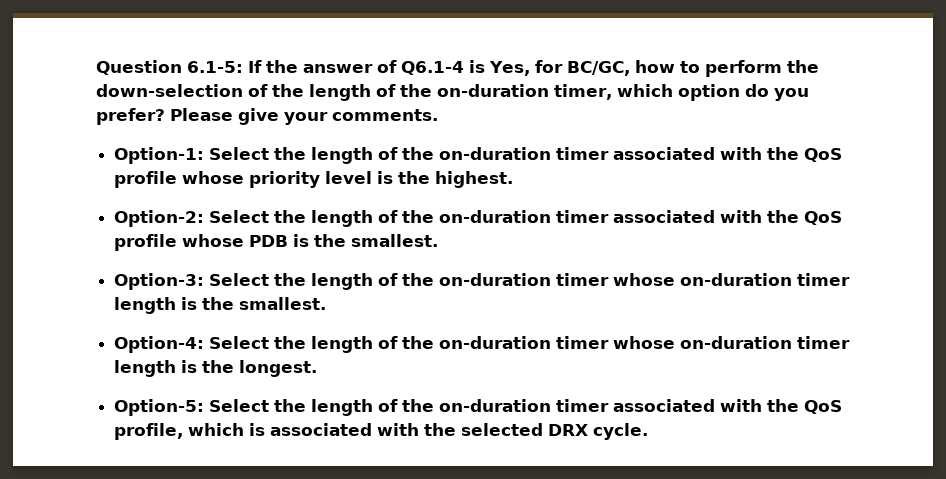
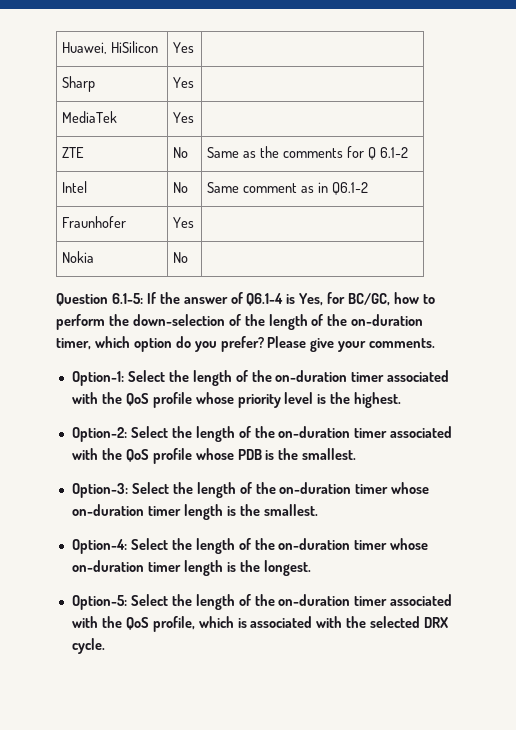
+ Huawei, HiSilicon | Yes |
+ Sharp | Yes |
+ MediaTek | Yes |
+ ZTE | No | Same as the comments for Q 6.1-2
+ Intel | No | Same comment as in Q6.1-2
+ Fraunhofer | Yes |
+ Nokia | No |

